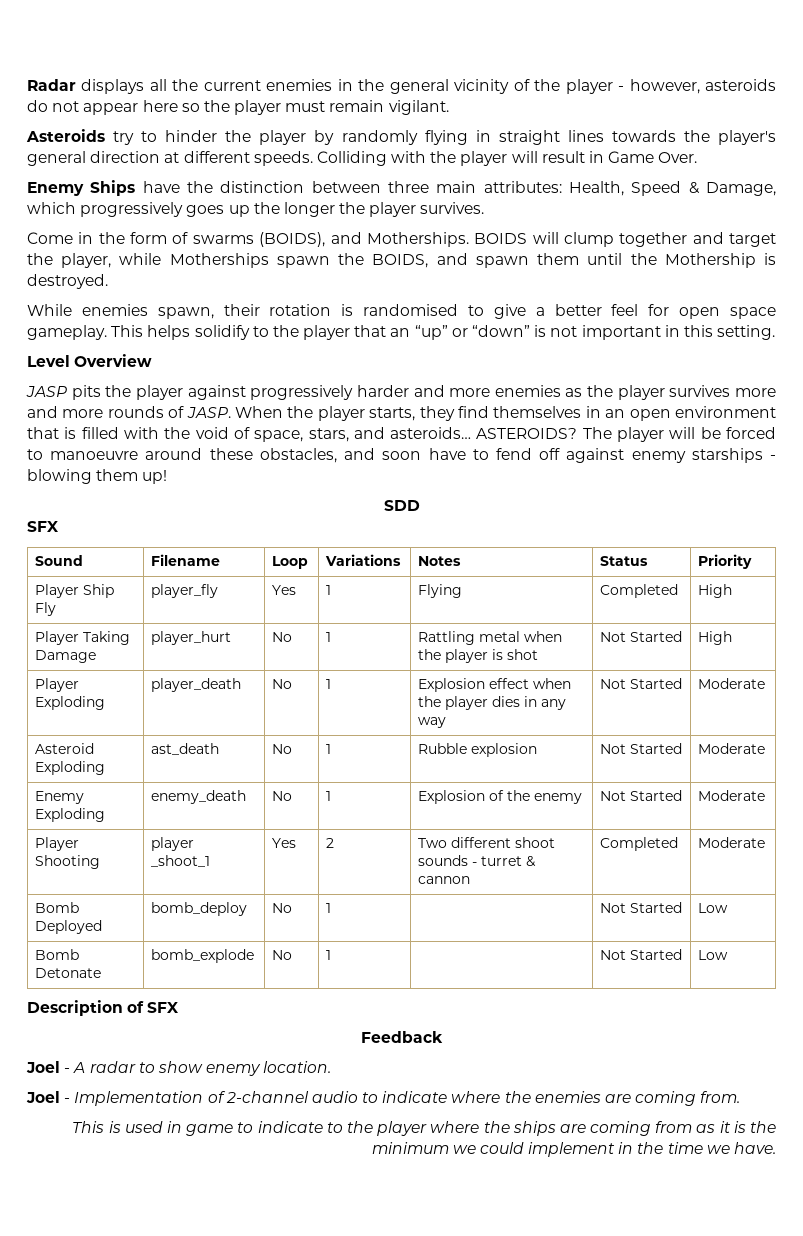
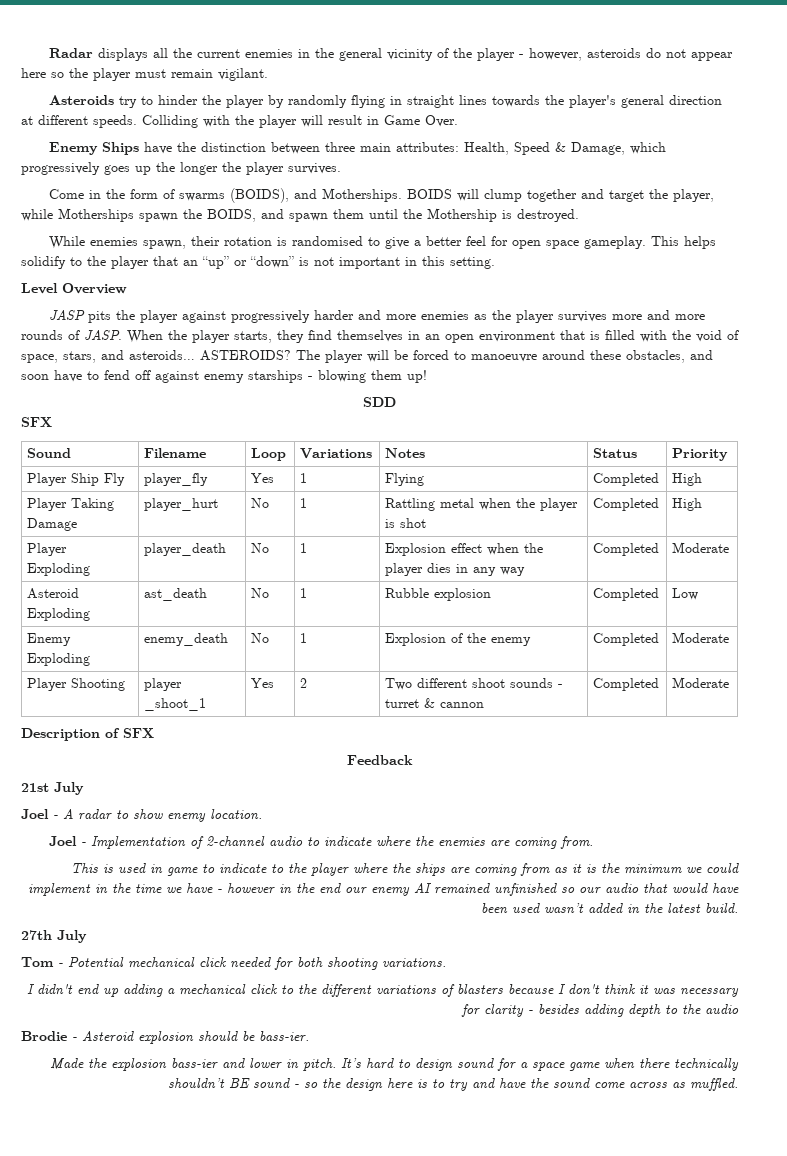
- Player Taking Damage | player_hurt | No | 1 | Rattling metal when the player is shot | Not Started | High
+ Player Taking Damage | player_hurt | No | 1 | Rattling metal when the player is shot | Completed | High
- Player Exploding | player_death | No | 1 | Explosion effect when the player dies in any way | Not Started | Moderate
+ Player Exploding | player_death | No | 1 | Explosion effect when the player dies in any way | Completed | Moderate
- Asteroid Exploding | ast_death | No | 1 | Rubble explosion | Not Started | Moderate
+ Asteroid Exploding | ast_death | No | 1 | Rubble explosion | Completed | Low
- Enemy Exploding | enemy_death | No | 1 | Explosion of the enemy | Not Started | Moderate
+ Enemy Exploding | enemy_death | No | 1 | Explosion of the enemy | Completed | Moderate
- Bomb Deployed | bomb_deploy | No | 1 | | Not Started | Low
- Bomb Detonate | bomb_explode | No | 1 | | Not Started | Low
+ 21st July
- This is used in game to indicate to the player where the ships are coming from as it is the minimum we could implement in the time we have.
+ This is used in game to indicate to the player where the ships are coming from as it is the minimum we could implement in the time we have - however in the end our enemy AI remained unfinished so our audio that would have been used wasn’t added in the latest build.
+ 27th July
+ Tom - Potential mechanical click needed for both shooting variations.
+ I didn't end up adding a mechanical click to the different variations of blasters because I don't think it was necessary for clarity - besides adding depth to the audio
+ Brodie - Asteroid explosion should be bass-ier.
+ Made the explosion bass-ier and lower in pitch. It’s hard to design sound for a space game when there technically shouldn’t BE sound - so the design here is to try and have the sound come across as muffled.

